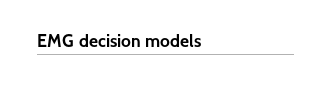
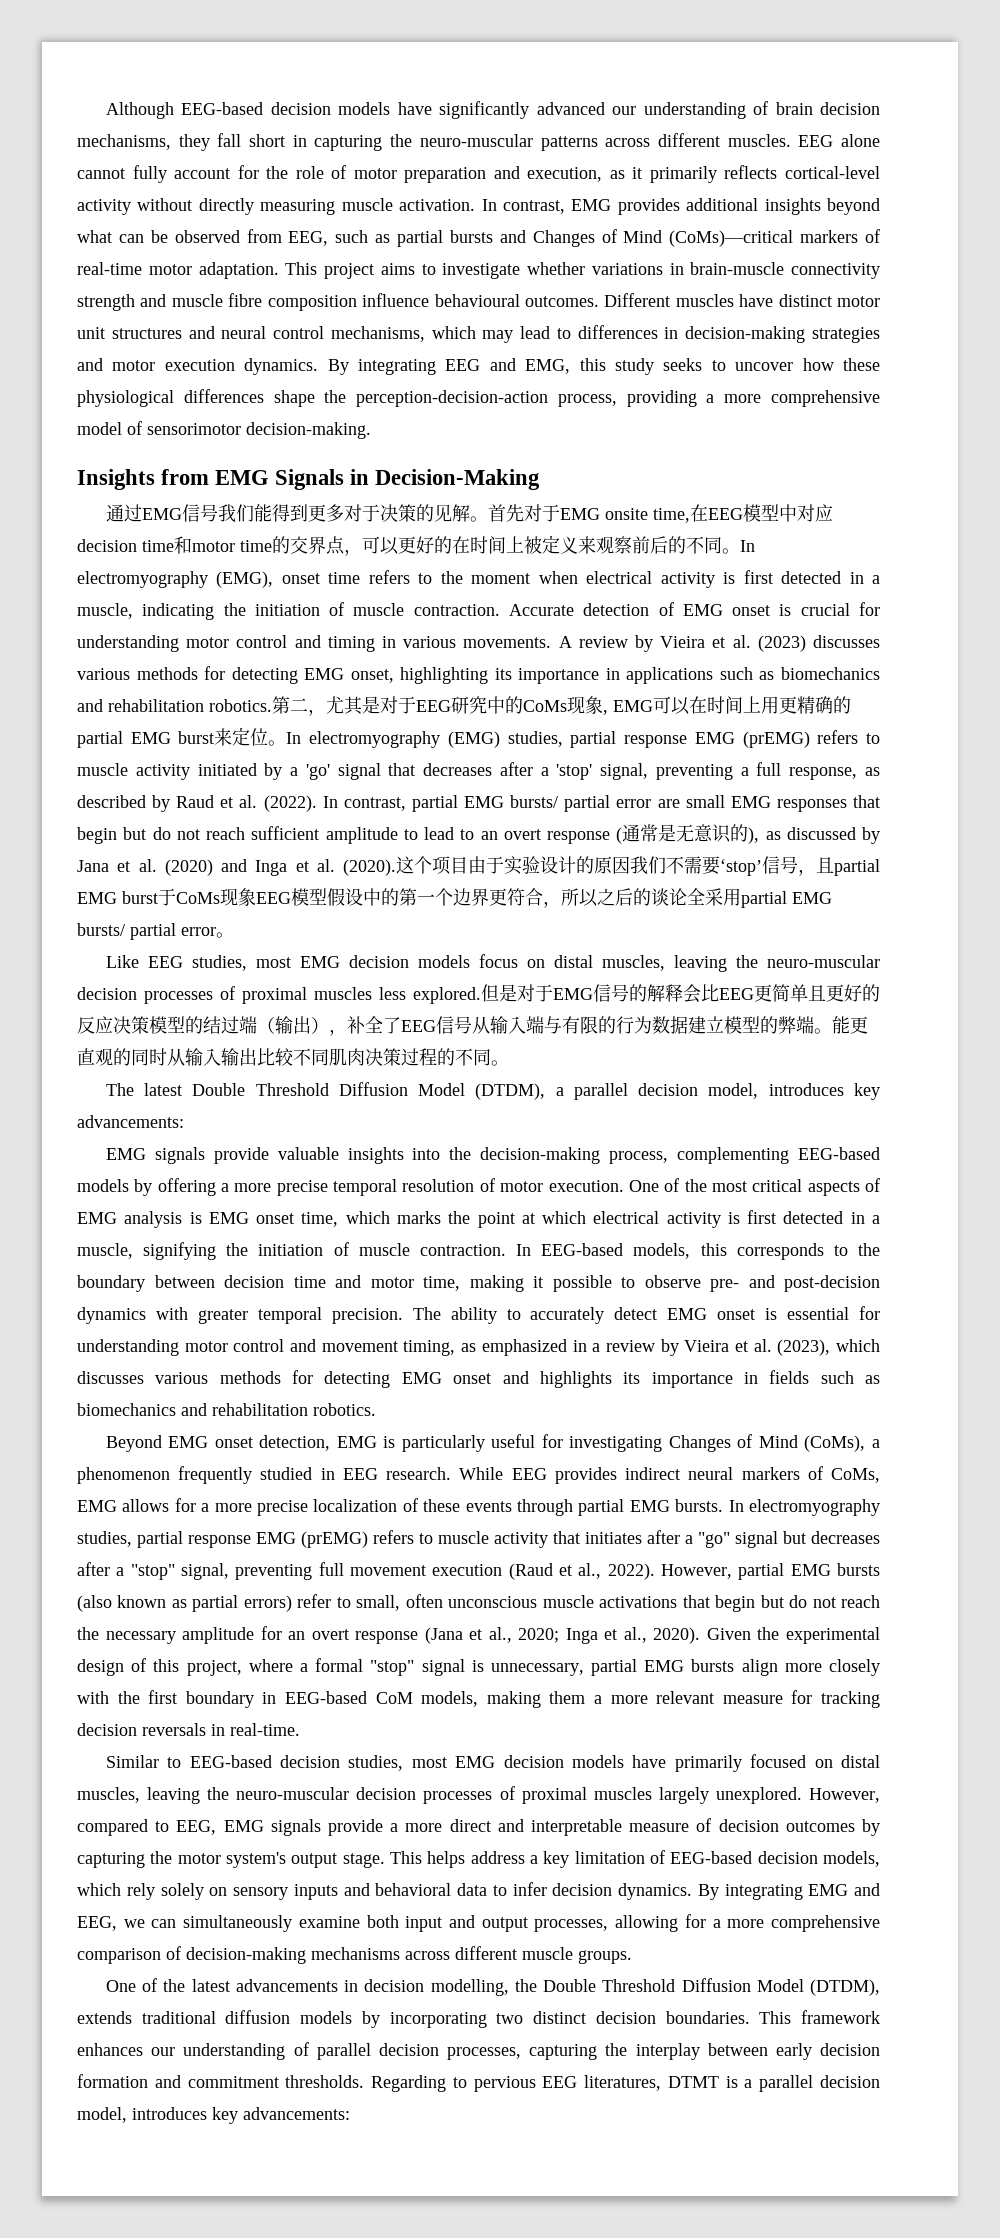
- EMG decision models
+ Although EEG-based decision models have significantly advanced our understanding of brain decision mechanisms, they fall short in capturing the neuro-muscular patterns across different muscles. EEG alone cannot fully account for the role of motor preparation and execution, as it primarily reflects cortical-level activity without directly measuring muscle activation. In contrast, EMG provides additional insights beyond what can be observed from EEG, such as partial bursts and Changes of Mind (CoMs)—critical markers of real-time motor adaptation. This project aims to investigate whether variations in brain-muscle connectivity strength and muscle fibre composition influence behavioural outcomes. Different muscles have distinct motor unit structures and neural control mechanisms, which may lead to differences in decision-making strategies and motor execution dynamics. By integrating EEG and EMG, this study seeks to uncover how these physiological differences shape the perception-decision-action process, providing a more comprehensive model of sensorimotor decision-making.
+ Insights from EMG Signals in Decision-Making
+ 通过EMG信号我们能得到更多对于决策的见解。首先对于EMG onsite time,在EEG模型中对应decision time和motor time的交界点，可以更好的在时间上被定义来观察前后的不同。In electromyography (EMG), onset time refers to the moment when electrical activity is first detected in a muscle, indicating the initiation of muscle contraction. Accurate detection of EMG onset is crucial for understanding motor control and timing in various movements. A review by Vieira et al. (2023) discusses various methods for detecting EMG onset, highlighting its importance in applications such as biomechanics and rehabilitation robotics.第二，尤其是对于EEG研究中的CoMs现象, EMG可以在时间上用更精确的partial EMG burst来定位。In electromyography (EMG) studies, partial response EMG (prEMG) refers to muscle activity initiated by a 'go' signal that decreases after a 'stop' signal, preventing a full response, as described by Raud et al. (2022). In contrast, partial EMG bursts/ partial error are small EMG responses that begin but do not reach sufficient amplitude to lead to an overt response (通常是无意识的), as discussed by Jana et al. (2020) and Inga et al. (2020).这个项目由于实验设计的原因我们不需要‘stop’信号，且partial EMG burst于CoMs现象EEG模型假设中的第一个边界更符合，所以之后的谈论全采用partial EMG bursts/ partial error。
+ Like EEG studies, most EMG decision models focus on distal muscles, leaving the neuro-muscular decision processes of proximal muscles less explored.但是对于EMG信号的解释会比EEG更简单且更好的反应决策模型的结过端（输出），补全了EEG信号从输入端与有限的行为数据建立模型的弊端。能更直观的同时从输入输出比较不同肌肉决策过程的不同。
+ The latest Double Threshold Diffusion Model (DTDM), a parallel decision model, introduces key advancements:
+ EMG signals provide valuable insights into the decision-making process, complementing EEG-based models by offering a more precise temporal resolution of motor execution. One of the most critical aspects of EMG analysis is EMG onset time, which marks the point at which electrical activity is first detected in a muscle, signifying the initiation of muscle contraction. In EEG-based models, this corresponds to the boundary between decision time and motor time, making it possible to observe pre- and post-decision dynamics with greater temporal precision. The ability to accurately detect EMG onset is essential for understanding motor control and movement timing, as emphasized in a review by Vieira et al. (2023), which discusses various methods for detecting EMG onset and highlights its importance in fields such as biomechanics and rehabilitation robotics.
+ Beyond EMG onset detection, EMG is particularly useful for investigating Changes of Mind (CoMs), a phenomenon frequently studied in EEG research. While EEG provides indirect neural markers of CoMs, EMG allows for a more precise localization of these events through partial EMG bursts. In electromyography studies, partial response EMG (prEMG) refers to muscle activity that initiates after a "go" signal but decreases after a "stop" signal, preventing full movement execution (Raud et al., 2022). However, partial EMG bursts (also known as partial errors) refer to small, often unconscious muscle activations that begin but do not reach the necessary amplitude for an overt response (Jana et al., 2020; Inga et al., 2020). Given the experimental design of this project, where a formal "stop" signal is unnecessary, partial EMG bursts align more closely with the first boundary in EEG-based CoM models, making them a more relevant measure for tracking decision reversals in real-time.
+ Similar to EEG-based decision studies, most EMG decision models have primarily focused on distal muscles, leaving the neuro-muscular decision processes of proximal muscles largely unexplored. However, compared to EEG, EMG signals provide a more direct and interpretable measure of decision outcomes by capturing the motor system's output stage. This helps address a key limitation of EEG-based decision models, which rely solely on sensory inputs and behavioral data to infer decision dynamics. By integrating EMG and EEG, we can simultaneously examine both input and output processes, allowing for a more comprehensive comparison of decision-making mechanisms across different muscle groups.
+ One of the latest advancements in decision modelling, the Double Threshold Diffusion Model (DTDM), extends traditional diffusion models by incorporating two distinct decision boundaries. This framework enhances our understanding of parallel decision processes, capturing the interplay between early decision formation and commitment thresholds. Regarding to pervious EEG literatures, DTMT is a parallel decision model, introduces key advancements:

